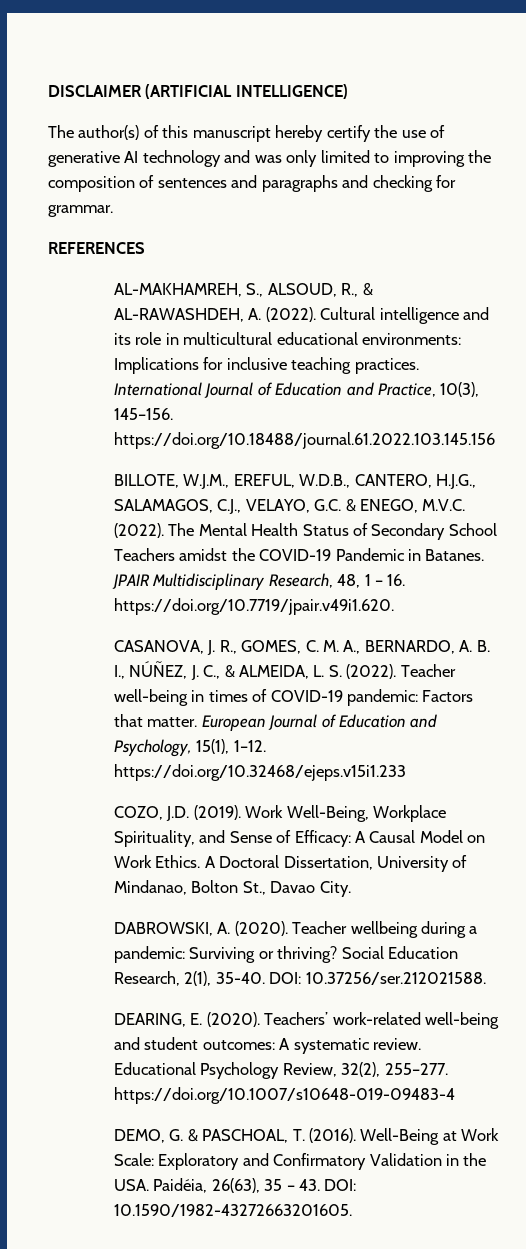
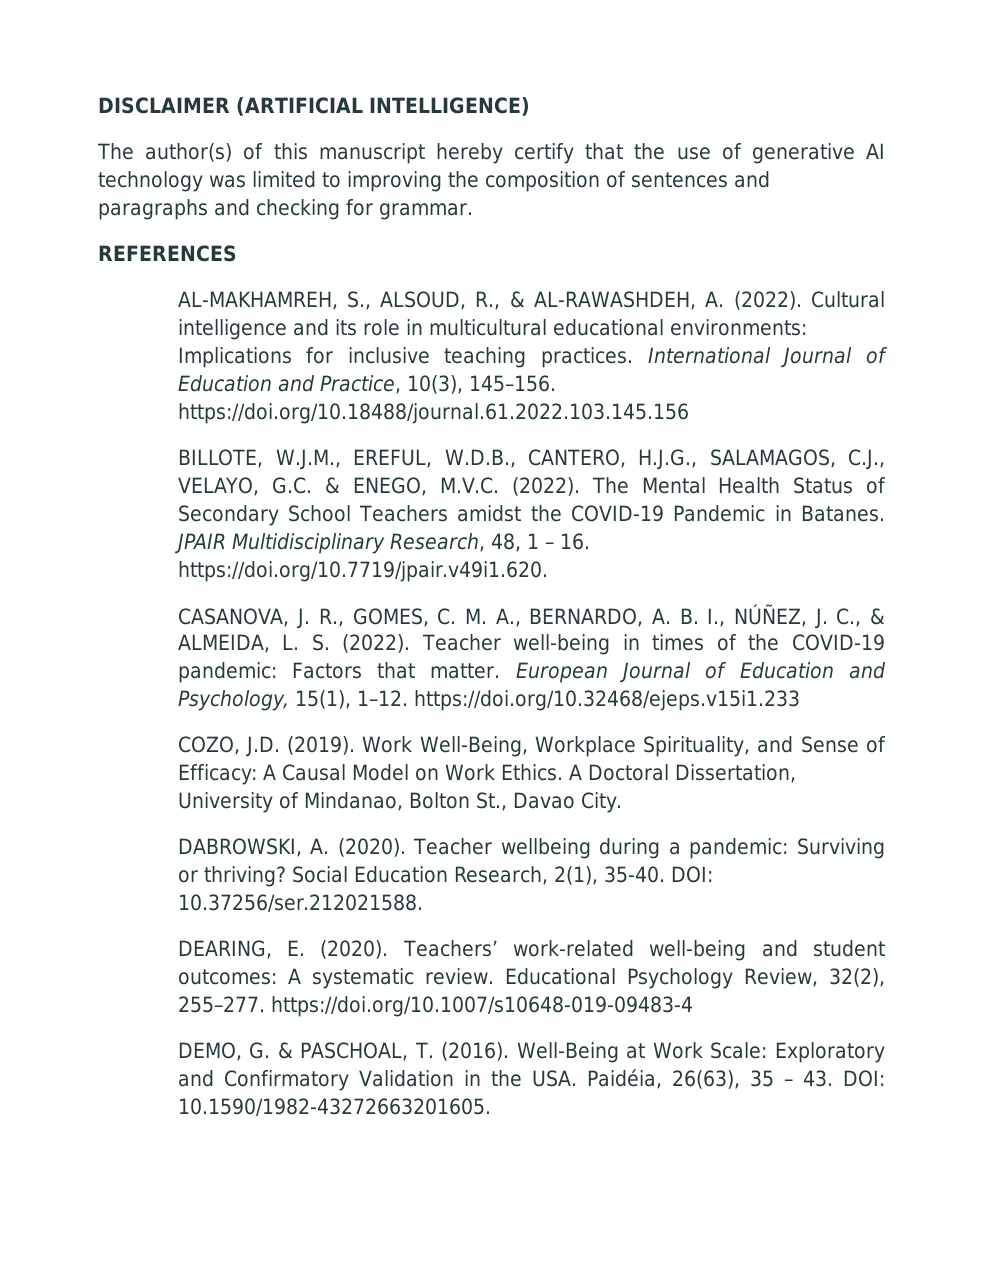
- The author(s) of this manuscript hereby certify the use of generative AI technology and was only limited to improving the composition of sentences and paragraphs and checking for grammar.
+ The author(s) of this manuscript hereby certify that the use of generative AI technology was limited to improving the composition of sentences and paragraphs and checking for grammar.
- Teacher well-being in times of COVID-19 pandemic: Factors that matter.
+ Teacher well-being in times of the COVID-19 pandemic: Factors that matter.

